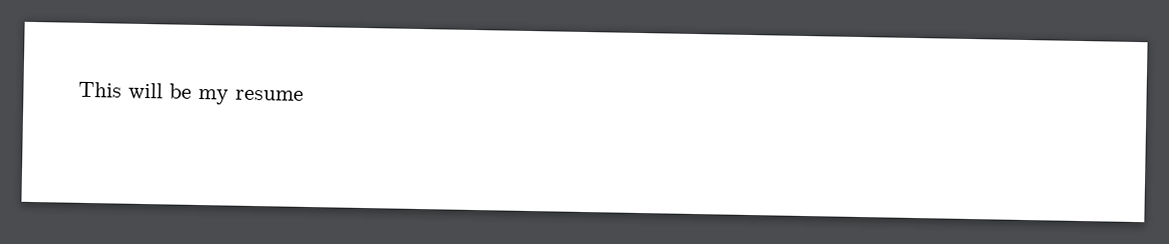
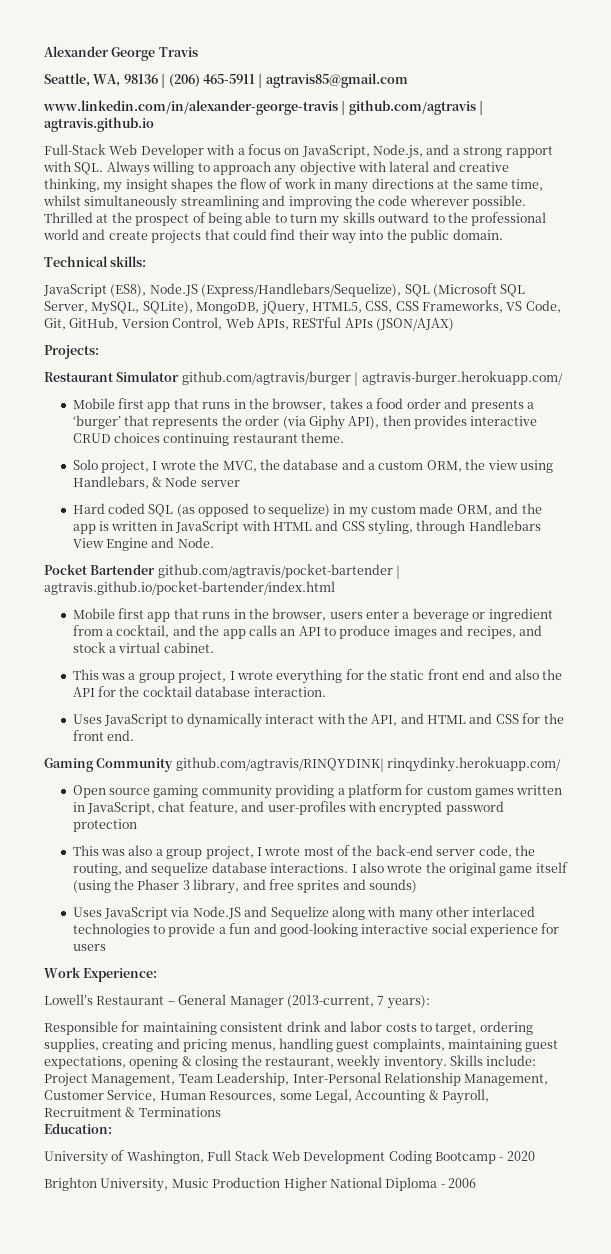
- This will be my resume
+ Alexander George Travis
+ Seattle, WA, 98136 | (206) 465-5911 | agtravis85@gmail.com
+ www.linkedin.com/in/alexander-george-travis | github.com/agtravis | agtravis.github.io
+ Full-Stack Web Developer with a focus on JavaScript, Node.js, and a strong rapport with SQL. Always willing to approach any objective with lateral and creative thinking, my insight shapes the flow of work in many directions at the same time, whilst simultaneously streamlining and improving the code wherever possible. Thrilled at the prospect of being able to turn my skills outward to the professional world and create projects that could find their way into the public domain.
+ Technical skills:
+ JavaScript (ES8), Node.JS (Express/Handlebars/Sequelize), SQL (Microsoft SQL Server, MySQL, SQLite), MongoDB, jQuery, HTML5, CSS, CSS Frameworks, VS Code, Git, GitHub, Version Control, Web APIs, RESTful APIs (JSON/AJAX)
+ Projects:
+ Restaurant Simulator github.com/agtravis/burger | agtravis-burger.herokuapp.com/
+ Mobile first app that runs in the browser, takes a food order and presents a ‘burger’ that represents the order (via Giphy API), then provides interactive CRUD choices continuing restaurant theme.
+ Solo project, I wrote the MVC, the database and a custom ORM, the view using Handlebars, & Node server
+ Hard coded SQL (as opposed to sequelize) in my custom made ORM, and the app is written in JavaScript with HTML and CSS styling, through Handlebars View Engine and Node.
+ Pocket Bartender github.com/agtravis/pocket-bartender | agtravis.github.io/pocket-bartender/index.html
+ Mobile first app that runs in the browser, users enter a beverage or ingredient from a cocktail, and the app calls an API to produce images and recipes, and stock a virtual cabinet.
+ This was a group project, I wrote everything for the static front end and also the API for the cocktail database interaction.
+ Uses JavaScript to dynamically interact with the API, and HTML and CSS for the front end.
+ Gaming Community github.com/agtravis/RINQYDINK| rinqydinky.herokuapp.com/
+ Open source gaming community providing a platform for custom games written in JavaScript, chat feature, and user-profiles with encrypted password protection
+ This was also a group project, I wrote most of the back-end server code, the routing, and sequelize database interactions. I also wrote the original game itself (using the Phaser 3 library, and free sprites and sounds)
+ Uses JavaScript via Node.JS and Sequelize along with many other interlaced technologies to provide a fun and good-looking interactive social experience for users
+ Work Experience:
+ Lowell’s Restaurant – General Manager (2013-current, 7 years):
+ Responsible for maintaining consistent drink and labor costs to target, ordering supplies, creating and pricing menus, handling guest complaints, maintaining guest expectations, opening & closing the restaurant, weekly inventory. Skills include: Project Management, Team Leadership, Inter-Personal Relationship Management, Customer Service, Human Resources, some Legal, Accounting & Payroll, Recruitment & Terminations
+ Education:
+ University of Washington, Full Stack Web Development Coding Bootcamp - 2020
+ Brighton University, Music Production Higher National Diploma - 2006

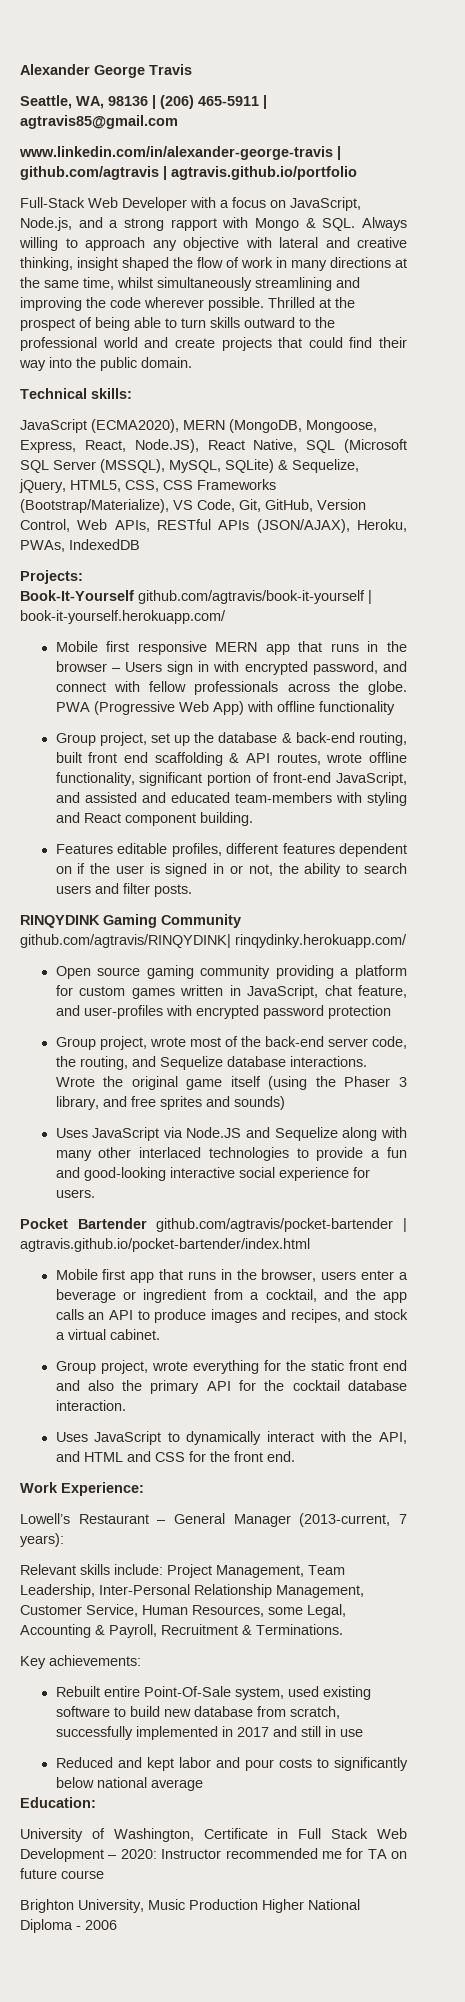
- www.linkedin.com/in/alexander-george-travis | github.com/agtravis | agtravis.github.io
+ www.linkedin.com/in/alexander-george-travis | github.com/agtravis | agtravis.github.io/portfolio
- Full-Stack Web Developer with a focus on JavaScript, Node.js, and a strong rapport with SQL. Always willing to approach any objective with lateral and creative thinking, my insight shapes the flow of work in many directions at the same time, whilst simultaneously streamlining and improving the code wherever possible.
+ Full-Stack Web Developer with a focus on JavaScript, Node.js, and a strong rapport with Mongo & SQL. Always willing to approach any objective with lateral and creative thinking, insight shaped the flow of work in many directions at the same time, whilst simultaneously streamlining and improving the code wherever possible.
- Thrilled at the prospect of being able to turn my skills outward to the professional world and create projects that could find their way into the public domain.
+ Thrilled at the prospect of being able to turn skills outward to the professional world and create projects that could find their way into the public domain.
- JavaScript (ES8), Node.JS (Express/Handlebars/Sequelize), SQL (Microsoft SQL Server, MySQL, SQLite), MongoDB, jQuery, HTML5, CSS, CSS Frameworks, VS Code, Git, GitHub, Version Control, Web APIs, RESTful APIs (JSON/AJAX)
+ JavaScript (ECMA2020), MERN (MongoDB, Mongoose, Express, React, Node.JS), React Native, SQL (Microsoft SQL Server (MSSQL), MySQL, SQLite) & Sequelize, jQuery, HTML5, CSS, CSS Frameworks (Bootstrap/Materialize), VS Code, Git, GitHub, Version Control, Web APIs, RESTful APIs (JSON/AJAX), Heroku, PWAs, IndexedDB
  Projects:
- Restaurant Simulator github.com/agtravis/burger | agtravis-burger.herokuapp.com/
- Mobile first app that runs in the browser, takes a food order and presents a ‘burger’ that represents the order (via Giphy API), then provides interactive CRUD choices continuing restaurant theme.
- Solo project, I wrote the MVC, the database and a custom ORM, the view using Handlebars, & Node server
- Hard coded SQL (as opposed to sequelize) in my custom made ORM, and the app is written in JavaScript with HTML and CSS styling, through Handlebars View Engine and Node.
+ Book-It-Yourself github.com/agtravis/book-it-yourself | book-it-yourself.herokuapp.com/
+ Mobile first responsive MERN app that runs in the browser – Users sign in with encrypted password, and connect with fellow professionals across the globe. PWA (Progressive Web App) with offline functionality
+ Group project, set up the database & back-end routing, built front end scaffolding & API routes, wrote offline functionality, significant portion of front-end JavaScript, and assisted and educated team-members with styling and React component building.
+ Features editable profiles, different features dependent on if the user is signed in or not, the ability to search users and filter posts.
+ RINQYDINK Gaming Community github.com/agtravis/RINQYDINK| rinqydinky.herokuapp.com/
+ Open source gaming community providing a platform for custom games written in JavaScript, chat feature, and user-profiles with encrypted password protection
+ Group project, wrote most of the back-end server code, the routing, and Sequelize database interactions. Wrote the original game itself (using the Phaser 3 library, and free sprites and sounds)
+ Uses JavaScript via Node.JS and Sequelize along with many other interlaced technologies to provide a fun and good-looking interactive social experience for users.
- This was a group project, I wrote everything for the static front end and also the API for the cocktail database interaction.
+ Group project, wrote everything for the static front end and also the primary API for the cocktail database interaction.
- Gaming Community github.com/agtravis/RINQYDINK| rinqydinky.herokuapp.com/
- Open source gaming community providing a platform for custom games written in JavaScript, chat feature, and user-profiles with encrypted password protection
- This was also a group project, I wrote most of the back-end server code, the routing, and sequelize database interactions. I also wrote the original game itself (using the Phaser 3 library, and free sprites and sounds)
- Uses JavaScript via Node.JS and Sequelize along with many other interlaced technologies to provide a fun and good-looking interactive social experience for users
- Responsible for maintaining consistent drink and labor costs to target, ordering supplies, creating and pricing menus, handling guest complaints, maintaining guest expectations, opening & closing the restaurant, weekly inventory. Skills include: Project Management, Team Leadership, Inter-Personal Relationship Management, Customer Service, Human Resources, some Legal, Accounting & Payroll, Recruitment & Terminations
+ Relevant skills include: Project Management, Team Leadership, Inter-Personal Relationship Management, Customer Service, Human Resources, some Legal, Accounting & Payroll, Recruitment & Terminations.
+ Key achievements:
+ Rebuilt entire Point-Of-Sale system, used existing software to build new database from scratch, successfully implemented in 2017 and still in use
+ Reduced and kept labor and pour costs to significantly below national average
- University of Washington, Full Stack Web Development Coding Bootcamp - 2020
+ University of Washington, Certificate in Full Stack Web Development – 2020: Instructor recommended me for TA on future course

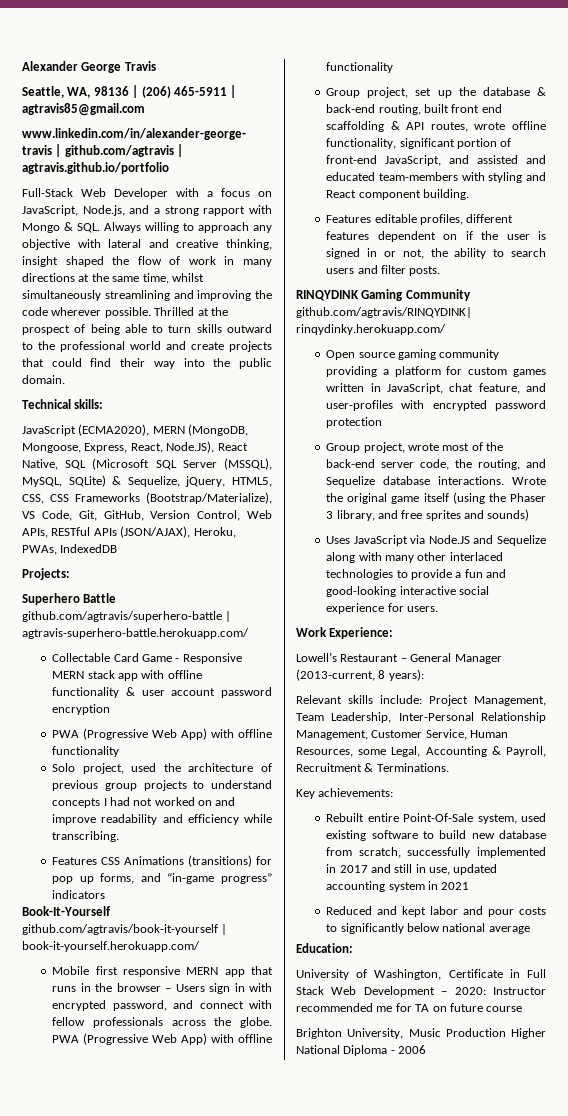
+ Superhero Battle github.com/agtravis/superhero-battle | agtravis-superhero-battle.herokuapp.com/
+ Collectable Card Game - Responsive MERN stack app with offline functionality & user account password encryption
+ PWA (Progressive Web App) with offline functionality
+ Solo project, used the architecture of previous group projects to understand concepts I had not worked on and improve readability and efficiency while transcribing.
+ Features CSS Animations (transitions) for pop up forms, and “in-game progress” indicators
- Pocket Bartender github.com/agtravis/pocket-bartender | agtravis.github.io/pocket-bartender/index.html
- Mobile first app that runs in the browser, users enter a beverage or ingredient from a cocktail, and the app calls an API to produce images and recipes, and stock a virtual cabinet.
- Group project, wrote everything for the static front end and also the primary API for the cocktail database interaction.
- Uses JavaScript to dynamically interact with the API, and HTML and CSS for the front end.
- Lowell’s Restaurant – General Manager (2013-current, 7 years):
+ Lowell’s Restaurant – General Manager (2013-current, 8 years):
- Rebuilt entire Point-Of-Sale system, used existing software to build new database from scratch, successfully implemented in 2017 and still in use
+ Rebuilt entire Point-Of-Sale system, used existing software to build new database from scratch, successfully implemented in 2017 and still in use, updated accounting system in 2021

